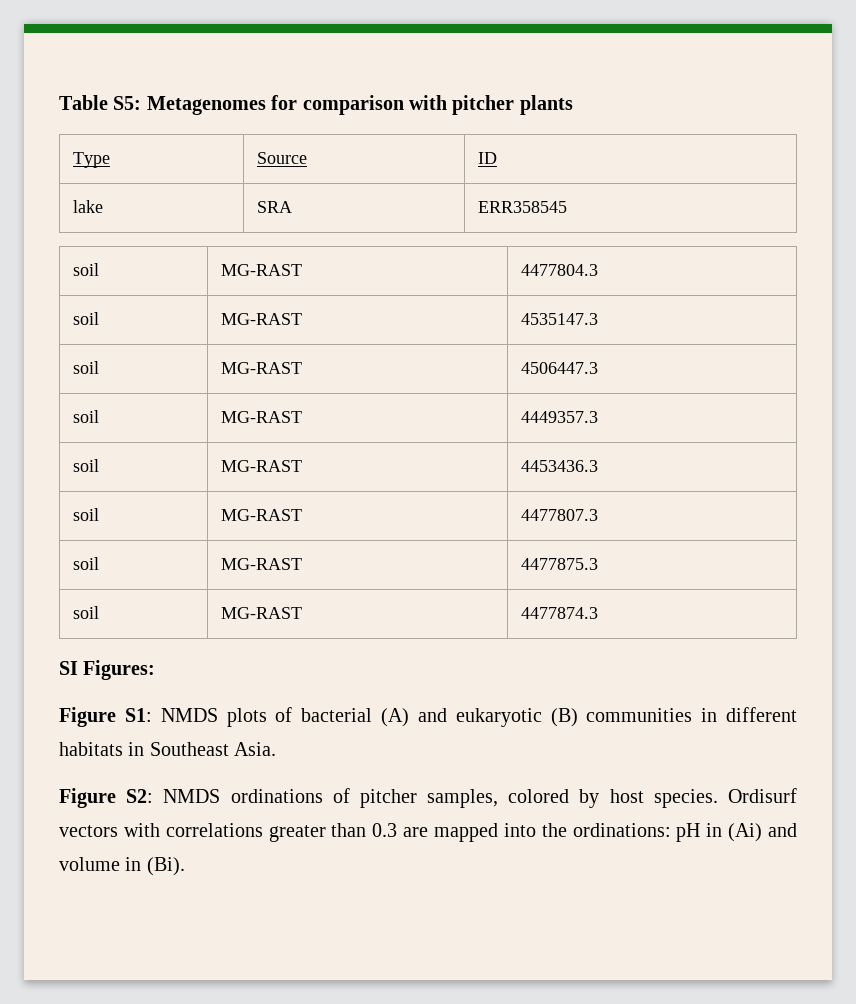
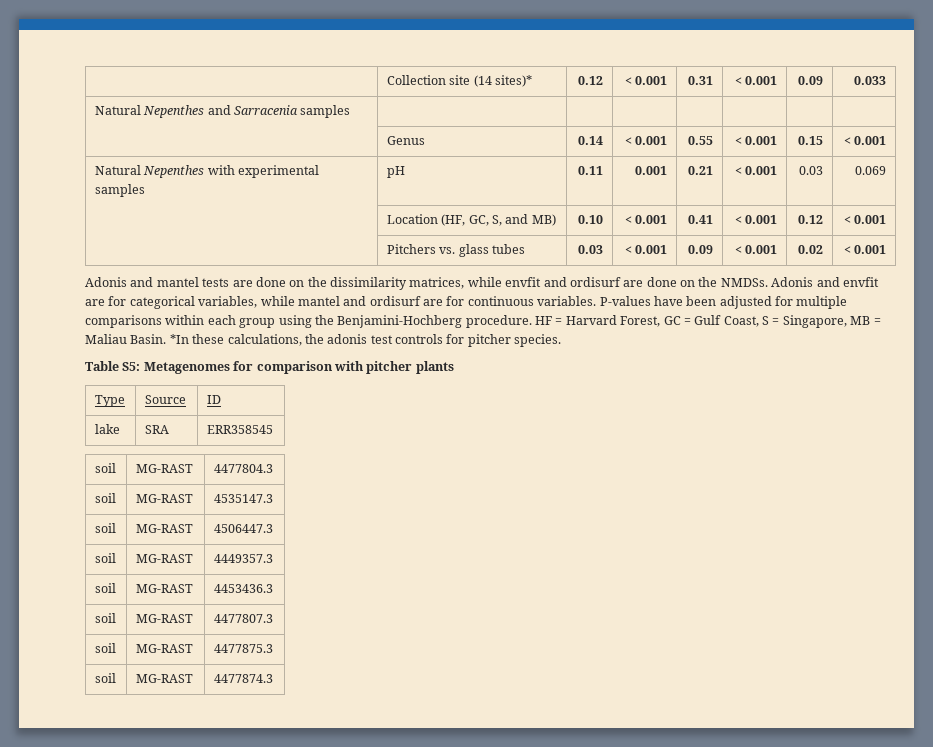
+ | Collection site (14 sites)* | 0.12 | < 0.001 | 0.31 | < 0.001 | 0.09 | 0.033
+ Natural Nepenthes and Sarracenia samples | | | | | | |
+ | Genus | 0.14 | < 0.001 | 0.55 | < 0.001 | 0.15 | < 0.001
+ Natural Nepenthes with experimental samples | pH | 0.11 | 0.001 | 0.21 | < 0.001 | 0.03 | 0.069
+ | Location (HF, GC, S, and MB) | 0.10 | < 0.001 | 0.41 | < 0.001 | 0.12 | < 0.001
+ | Pitchers vs. glass tubes | 0.03 | < 0.001 | 0.09 | < 0.001 | 0.02 | < 0.001
+ Adonis and mantel tests are done on the dissimilarity matrices, while envfit and ordisurf are done on the NMDSs. Adonis and envfit are for categorical variables, while mantel and ordisurf are for continuous variables. P-values have been adjusted for multiple comparisons within each group using the Benjamini-Hochberg procedure. HF = Harvard Forest, GC = Gulf Coast, S = Singapore, MB = Maliau Basin. *In these calculations, the adonis test controls for pitcher species.
- SI Figures:
- Figure S1: NMDS plots of bacterial (A) and eukaryotic (B) communities in different habitats in Southeast Asia.
- Figure S2: NMDS ordinations of pitcher samples, colored by host species. Ordisurf vectors with correlations greater than 0.3 are mapped into the ordinations: pH in (Ai) and volume in (Bi).

